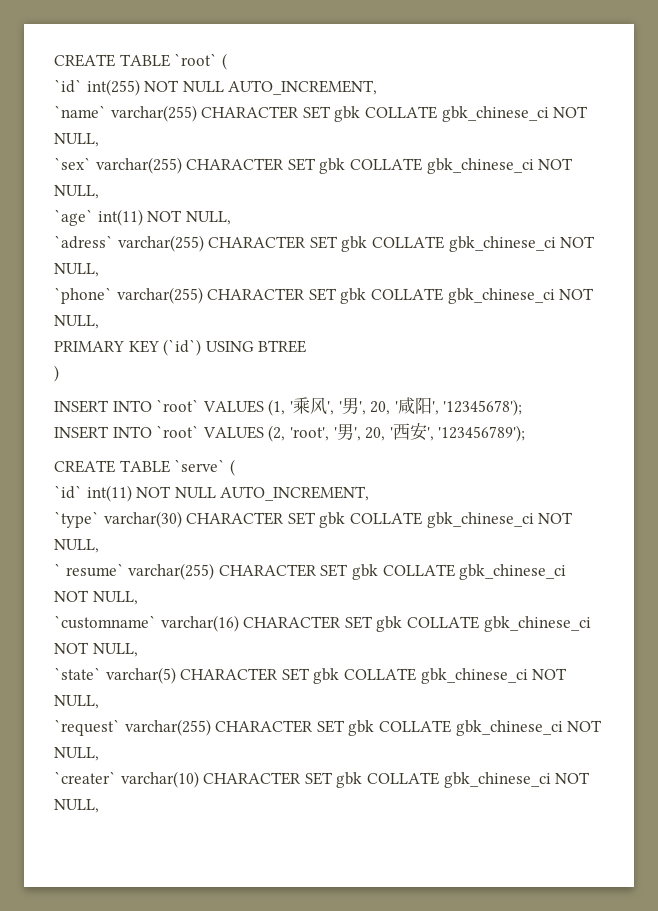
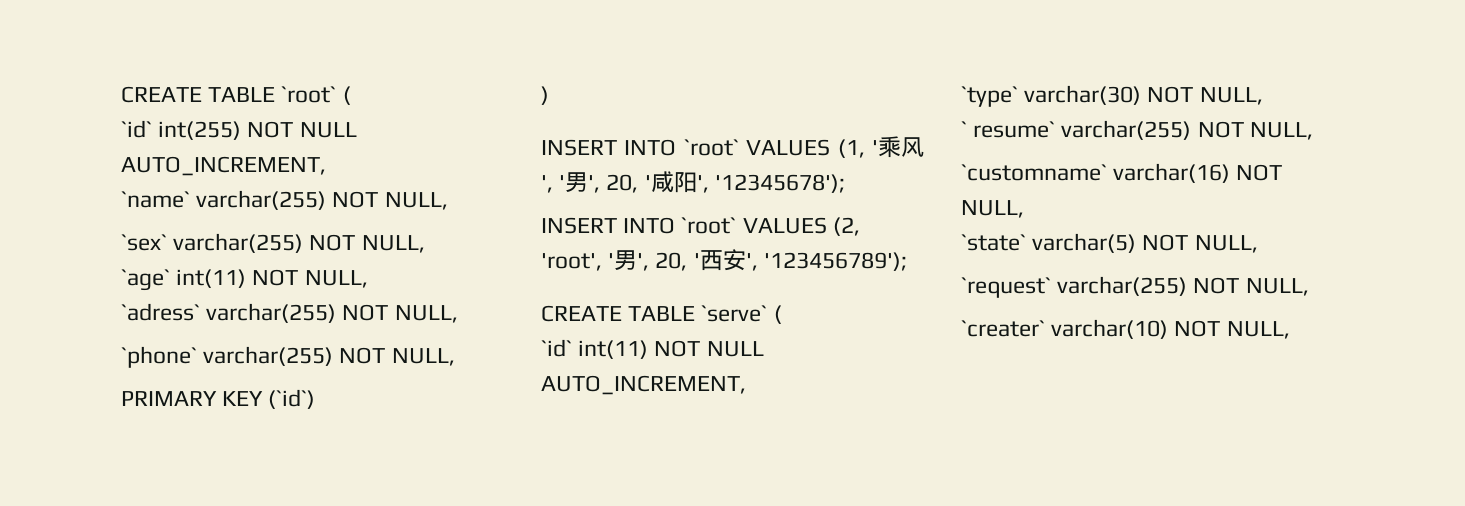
- `name` varchar(255) CHARACTER SET gbk COLLATE gbk_chinese_ci NOT NULL,
+ `name` varchar(255) NOT NULL,
- `sex` varchar(255) CHARACTER SET gbk COLLATE gbk_chinese_ci NOT NULL,
+ `sex` varchar(255) NOT NULL,
- `adress` varchar(255) CHARACTER SET gbk COLLATE gbk_chinese_ci NOT NULL,
+ `adress` varchar(255) NOT NULL,
- `phone` varchar(255) CHARACTER SET gbk COLLATE gbk_chinese_ci NOT NULL,
+ `phone` varchar(255) NOT NULL,
- PRIMARY KEY (`id`) USING BTREE
+ PRIMARY KEY (`id`)
- `type` varchar(30) CHARACTER SET gbk COLLATE gbk_chinese_ci NOT NULL,
+ `type` varchar(30) NOT NULL,
- ` resume` varchar(255) CHARACTER SET gbk COLLATE gbk_chinese_ci NOT NULL,
+ ` resume` varchar(255) NOT NULL,
- `customname` varchar(16) CHARACTER SET gbk COLLATE gbk_chinese_ci NOT NULL,
+ `customname` varchar(16) NOT NULL,
- `state` varchar(5) CHARACTER SET gbk COLLATE gbk_chinese_ci NOT NULL,
+ `state` varchar(5) NOT NULL,
- `request` varchar(255) CHARACTER SET gbk COLLATE gbk_chinese_ci NOT NULL,
+ `request` varchar(255) NOT NULL,
- `creater` varchar(10) CHARACTER SET gbk COLLATE gbk_chinese_ci NOT NULL,
+ `creater` varchar(10) NOT NULL,

